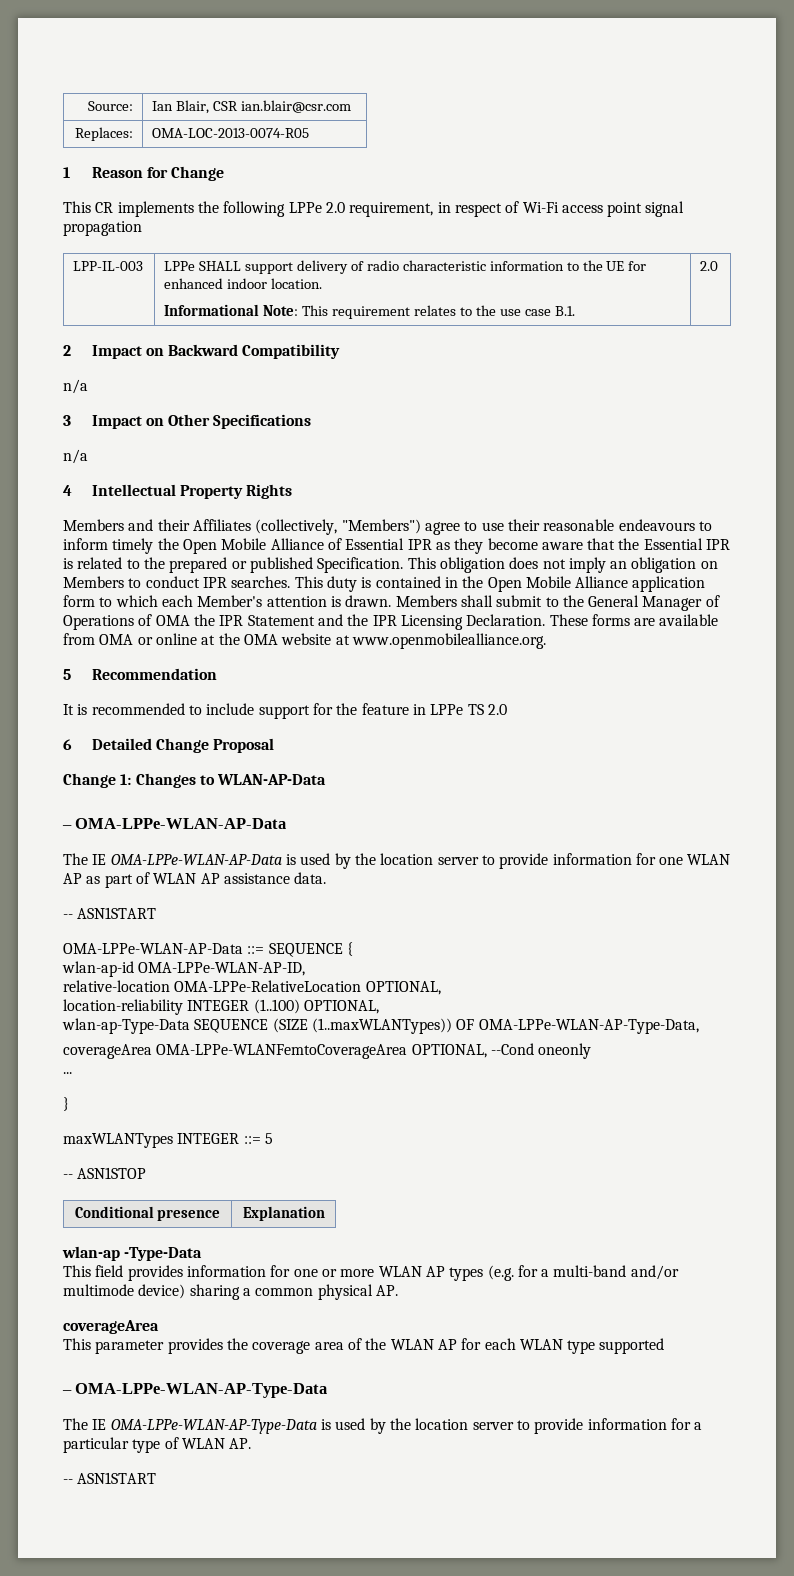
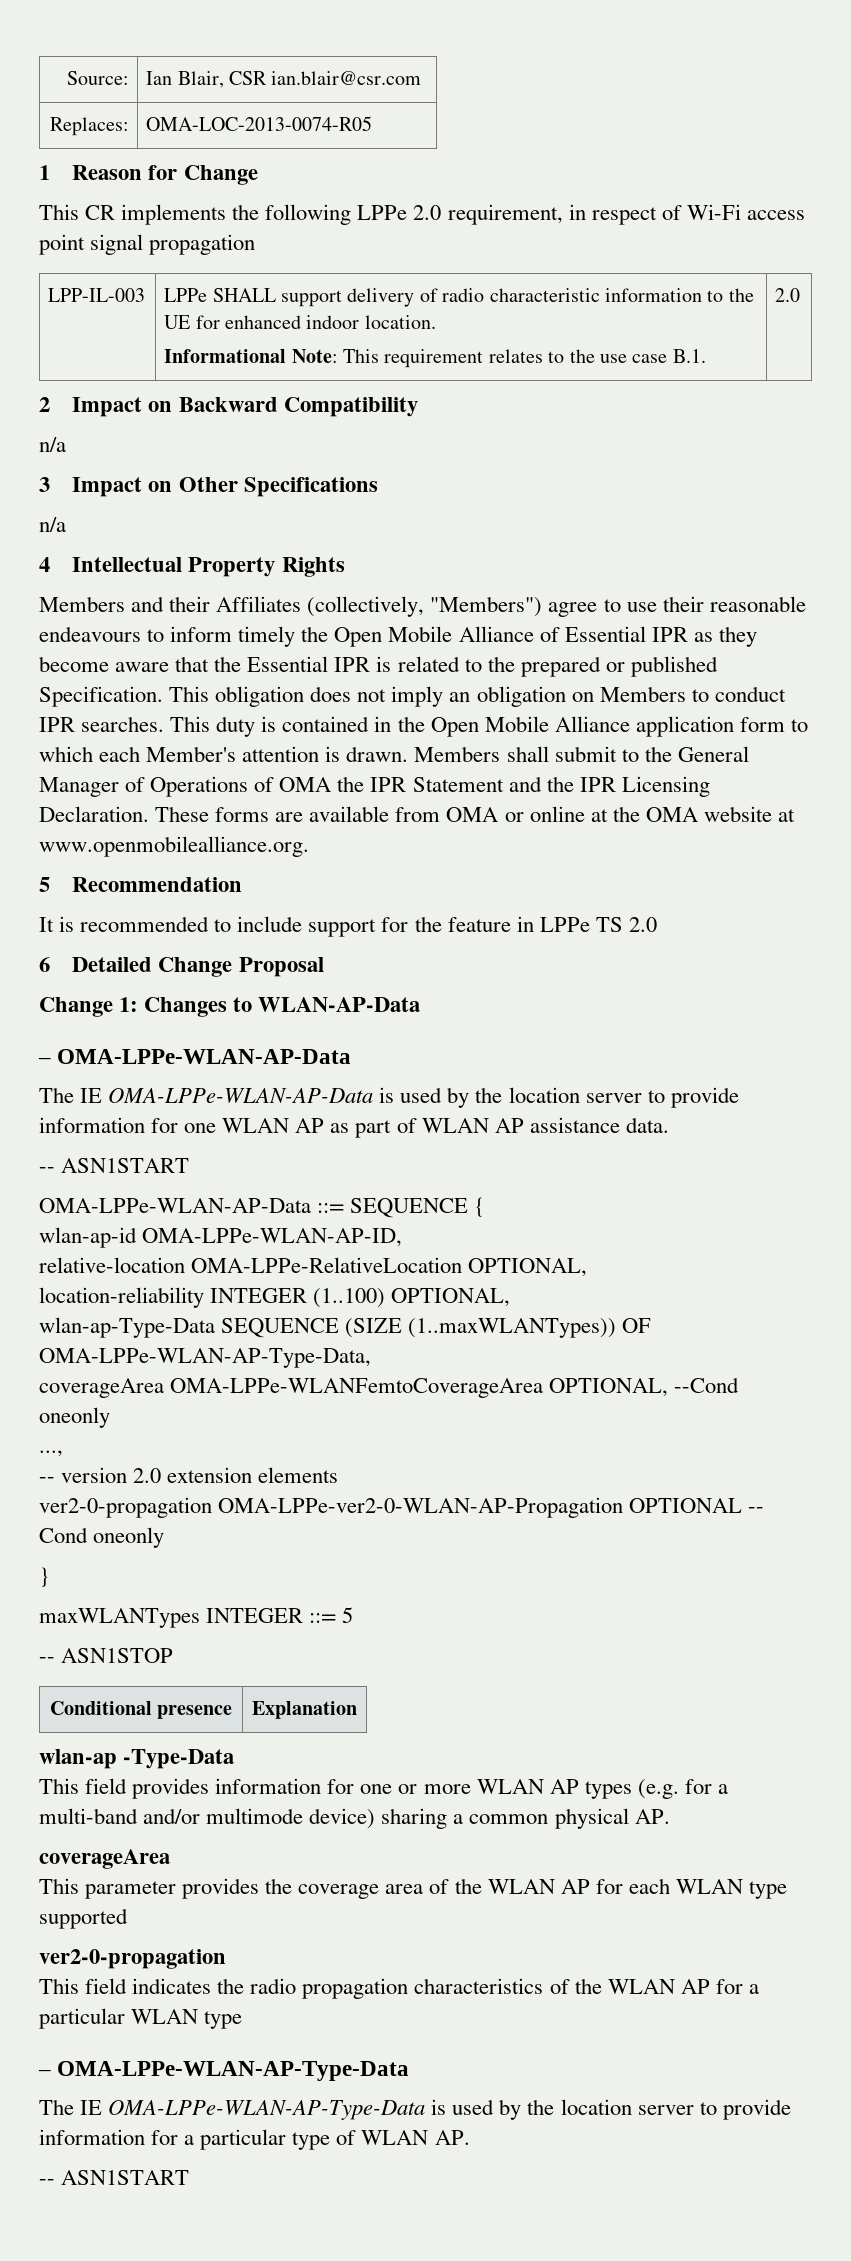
- ...
+ ...,
+ -- version 2.0 extension elements
+ ver2-0-propagation OMA-LPPe-ver2-0-WLAN-AP-Propagation OPTIONAL -- Cond oneonly
  This parameter provides the coverage area of the WLAN AP for each WLAN type supported
+ ver2-0-propagation
+ This field indicates the radio propagation characteristics of the WLAN AP for a particular WLAN type

